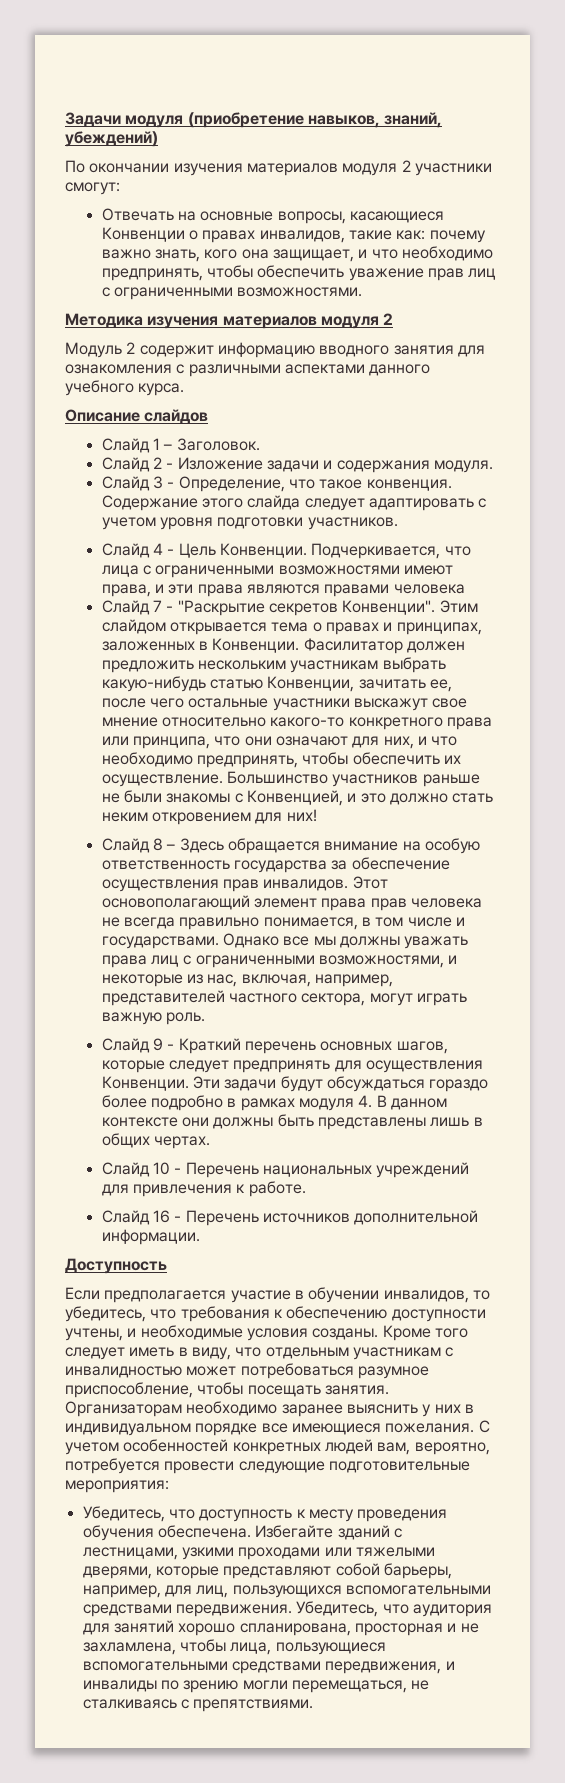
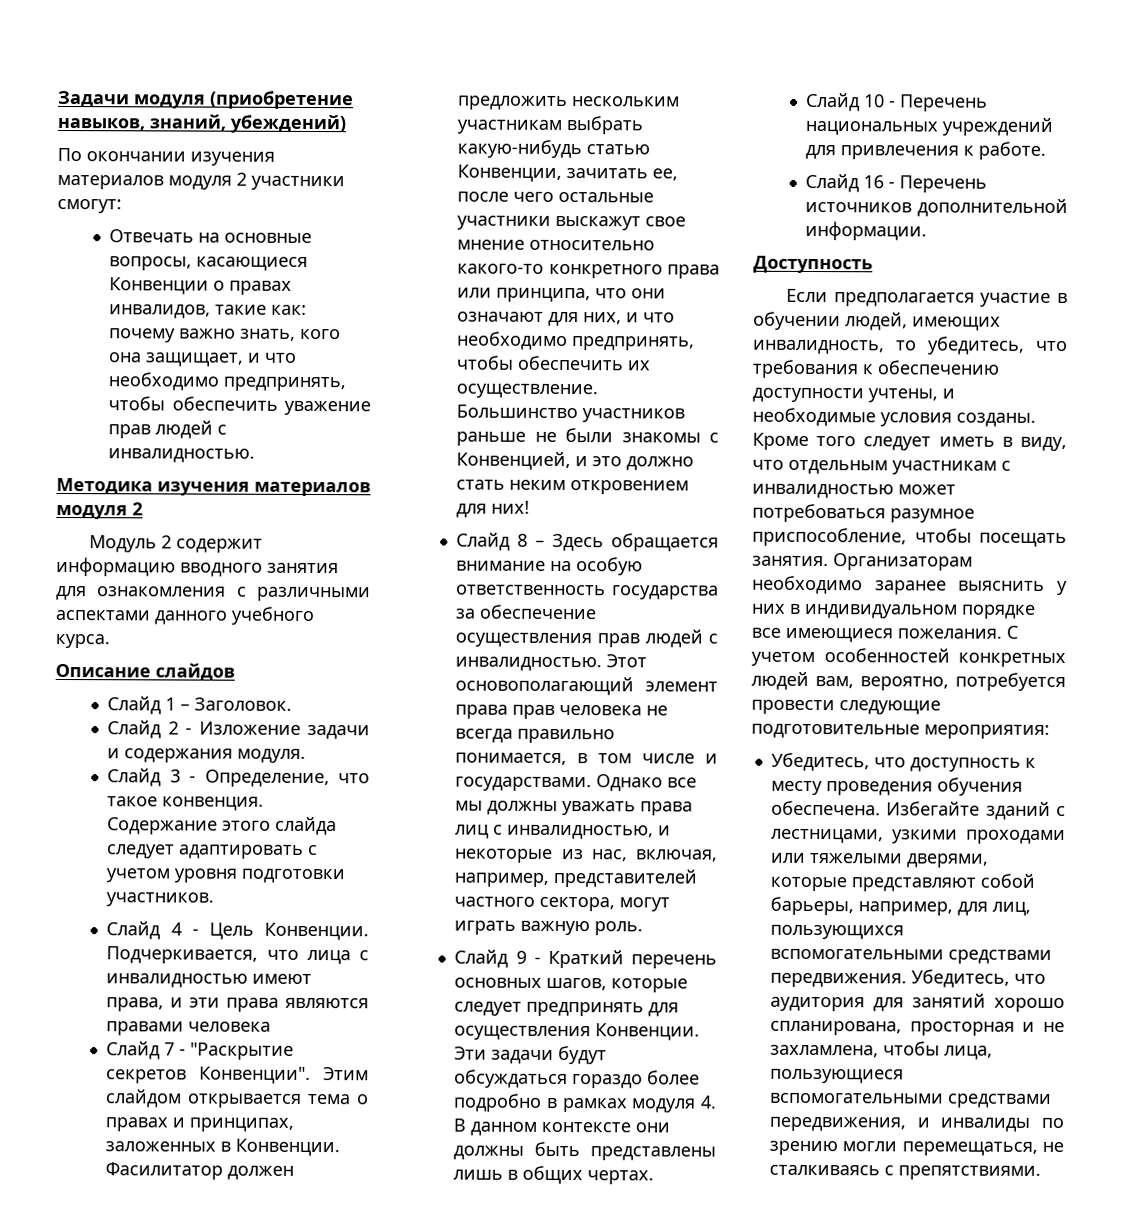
- Отвечать на основные вопросы, касающиеся Конвенции о правах инвалидов, такие как: почему важно знать, кого она защищает, и что необходимо предпринять, чтобы обеспечить уважение прав лиц с ограниченными возможностями.
+ Отвечать на основные вопросы, касающиеся Конвенции о правах инвалидов, такие как: почему важно знать, кого она защищает, и что необходимо предпринять, чтобы обеспечить уважение прав людей с инвалидностью.
- Подчеркивается, что лица с ограниченными возможностями имеют права, и эти права являются правами человека
+ Подчеркивается, что лица с инвалидностью имеют права, и эти права являются правами человека
- Слайд 8 – Здесь обращается внимание на особую ответственность государства за обеспечение осуществления прав инвалидов.
+ Слайд 8 – Здесь обращается внимание на особую ответственность государства за обеспечение осуществления прав людей с инвалидностью.
- Однако все мы должны уважать права лиц с ограниченными возможностями, и некоторые из нас, включая, например, представителей частного сектора, могут играть важную роль.
+ Однако все мы должны уважать права лиц с инвалидностью, и некоторые из нас, включая, например, представителей частного сектора, могут играть важную роль.
- Если предполагается участие в обучении инвалидов, то убедитесь, что требования к обеспечению доступности учтены, и необходимые условия созданы.
+ Если предполагается участие в обучении людей, имеющих инвалидность, то убедитесь, что требования к обеспечению доступности учтены, и необходимые условия созданы.

